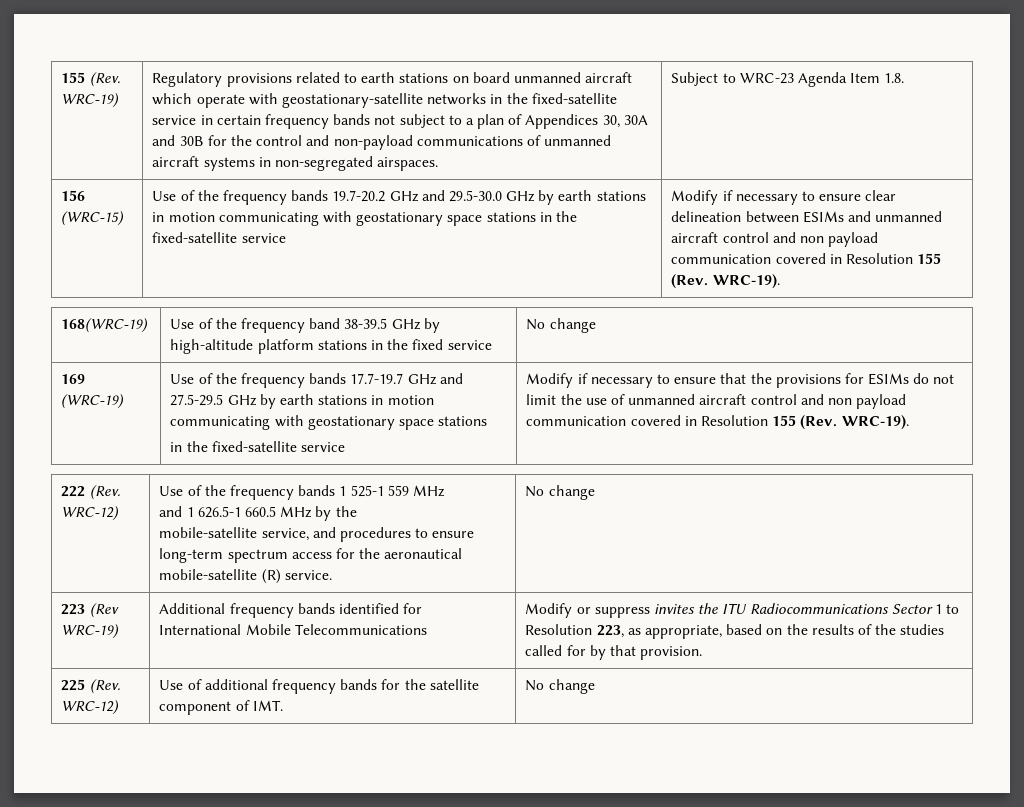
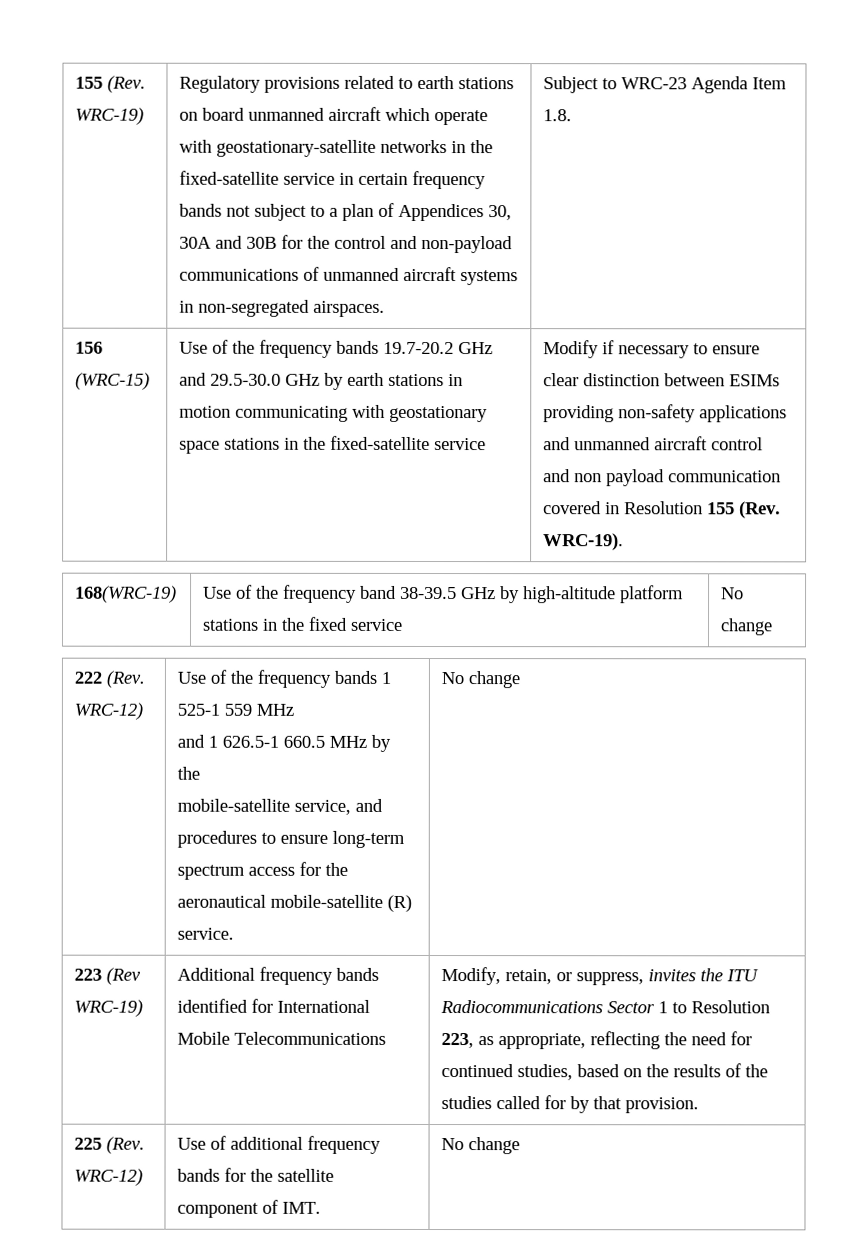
- Modify if necessary to ensure clear delineation between ESIMs and unmanned aircraft control and non payload communication covered in Resolution 155 (Rev. WRC-19).
+ Modify if necessary to ensure clear distinction between ESIMs providing non-safety applications and unmanned aircraft control and non payload communication covered in Resolution 155 (Rev. WRC-19).
- 169 (WRC-19) | Use of the frequency bands 17.7-19.7 GHz and 27.5-29.5 GHz by earth stations in motion communicating with geostationary space stations
- in the fixed-satellite service | Modify if necessary to ensure that the provisions for ESIMs do not limit the use of unmanned aircraft control and non payload communication covered in Resolution 155 (Rev. WRC-19).
- Modify or suppress invites the ITU Radiocommunications Sector 1 to Resolution 223, as appropriate, based on the results of the studies called for by that provision.
+ Modify, retain, or suppress, invites the ITU Radiocommunications Sector 1 to Resolution 223, as appropriate, reflecting the need for continued studies, based on the results of the studies called for by that provision.

